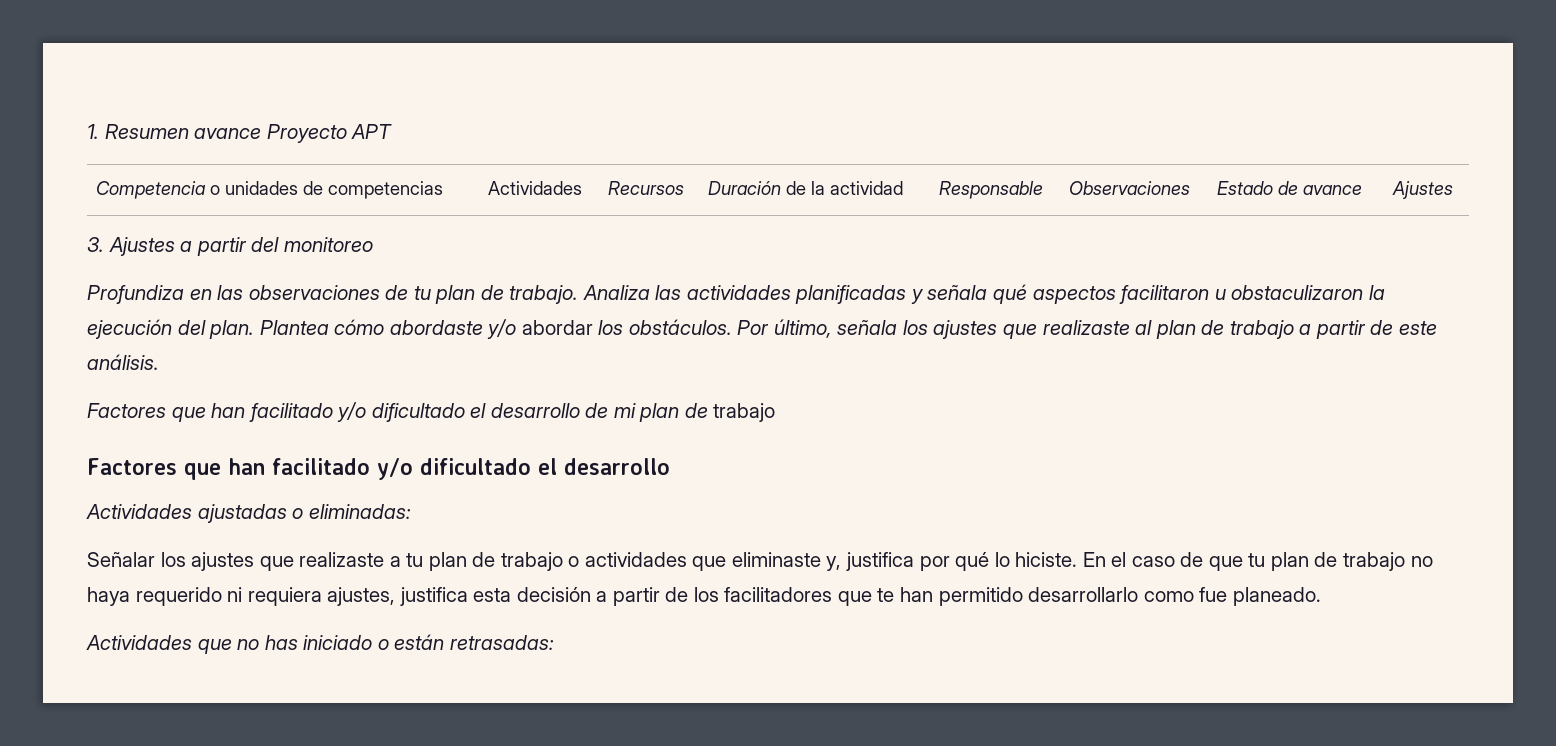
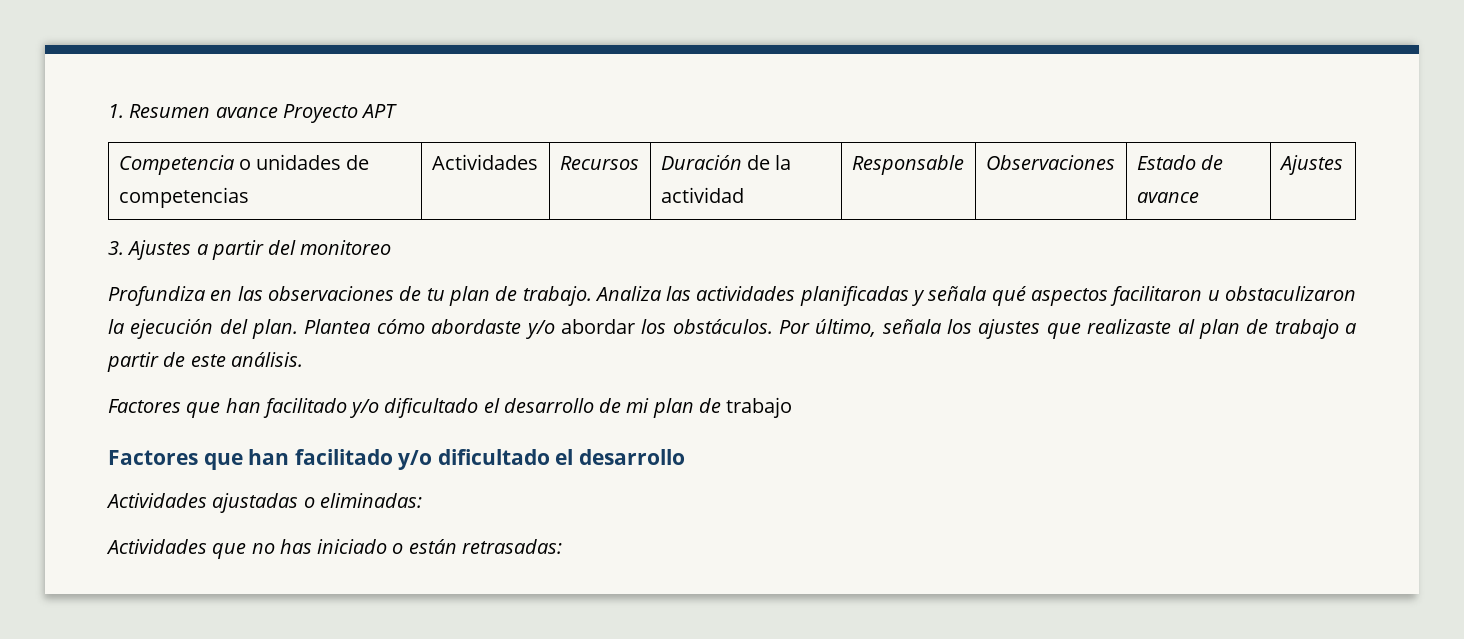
- Señalar los ajustes que realizaste a tu plan de trabajo o actividades que eliminaste y, justifica por qué lo hiciste. En el caso de que tu plan de trabajo no haya requerido ni requiera ajustes, justifica esta decisión a partir de los facilitadores que te han permitido desarrollarlo como fue planeado.

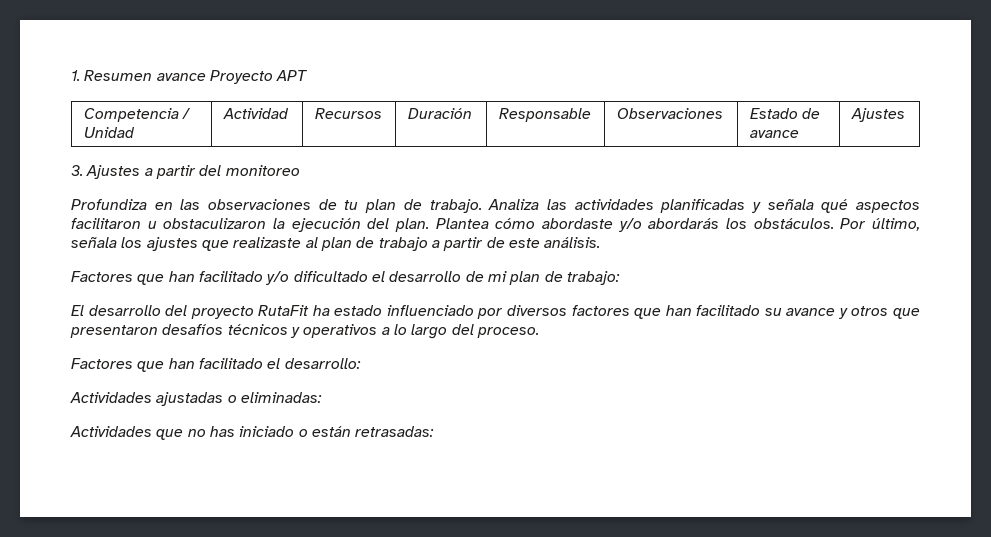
- Competencia o unidades de competencias | Actividades | Recursos | Duración de la actividad | Responsable | Observaciones | Estado de avance | Ajustes
+ Competencia / Unidad | Actividad | Recursos | Duración | Responsable | Observaciones | Estado de avance | Ajustes
- Plantea cómo abordaste y/o abordar los obstáculos.
+ Plantea cómo abordaste y/o abordarás los obstáculos.
- Factores que han facilitado y/o dificultado el desarrollo de mi plan de trabajo
- Factores que han facilitado y/o dificultado el desarrollo
+ Factores que han facilitado y/o dificultado el desarrollo de mi plan de trabajo:
+ El desarrollo del proyecto RutaFit ha estado influenciado por diversos factores que han facilitado su avance y otros que presentaron desafíos técnicos y operativos a lo largo del proceso.
+ Factores que han facilitado el desarrollo:

